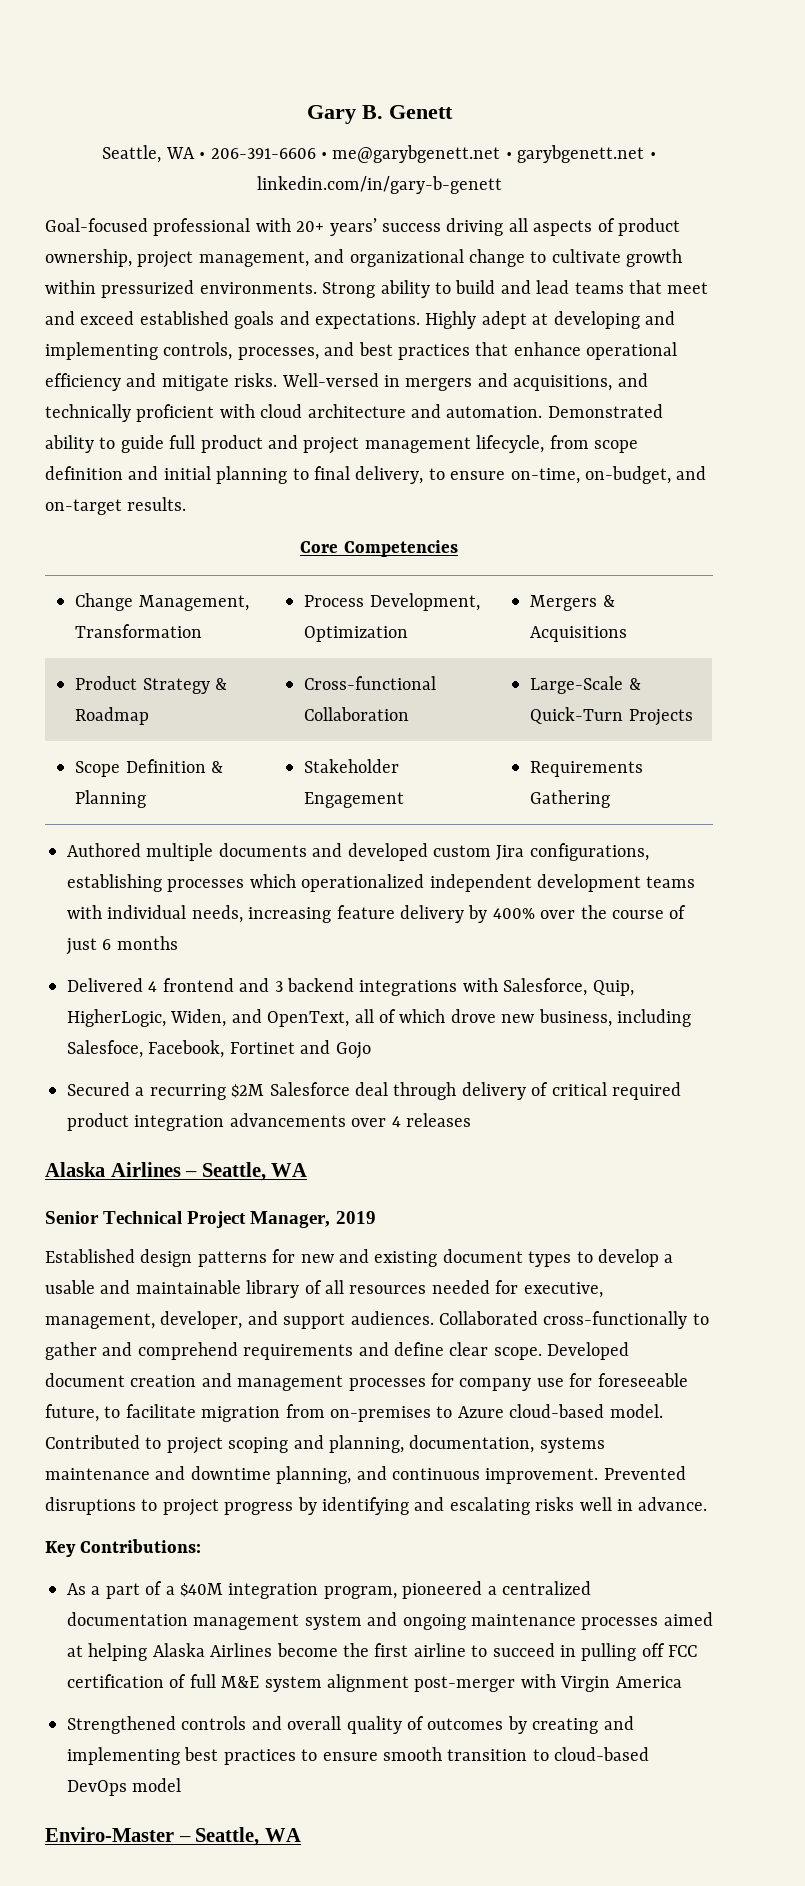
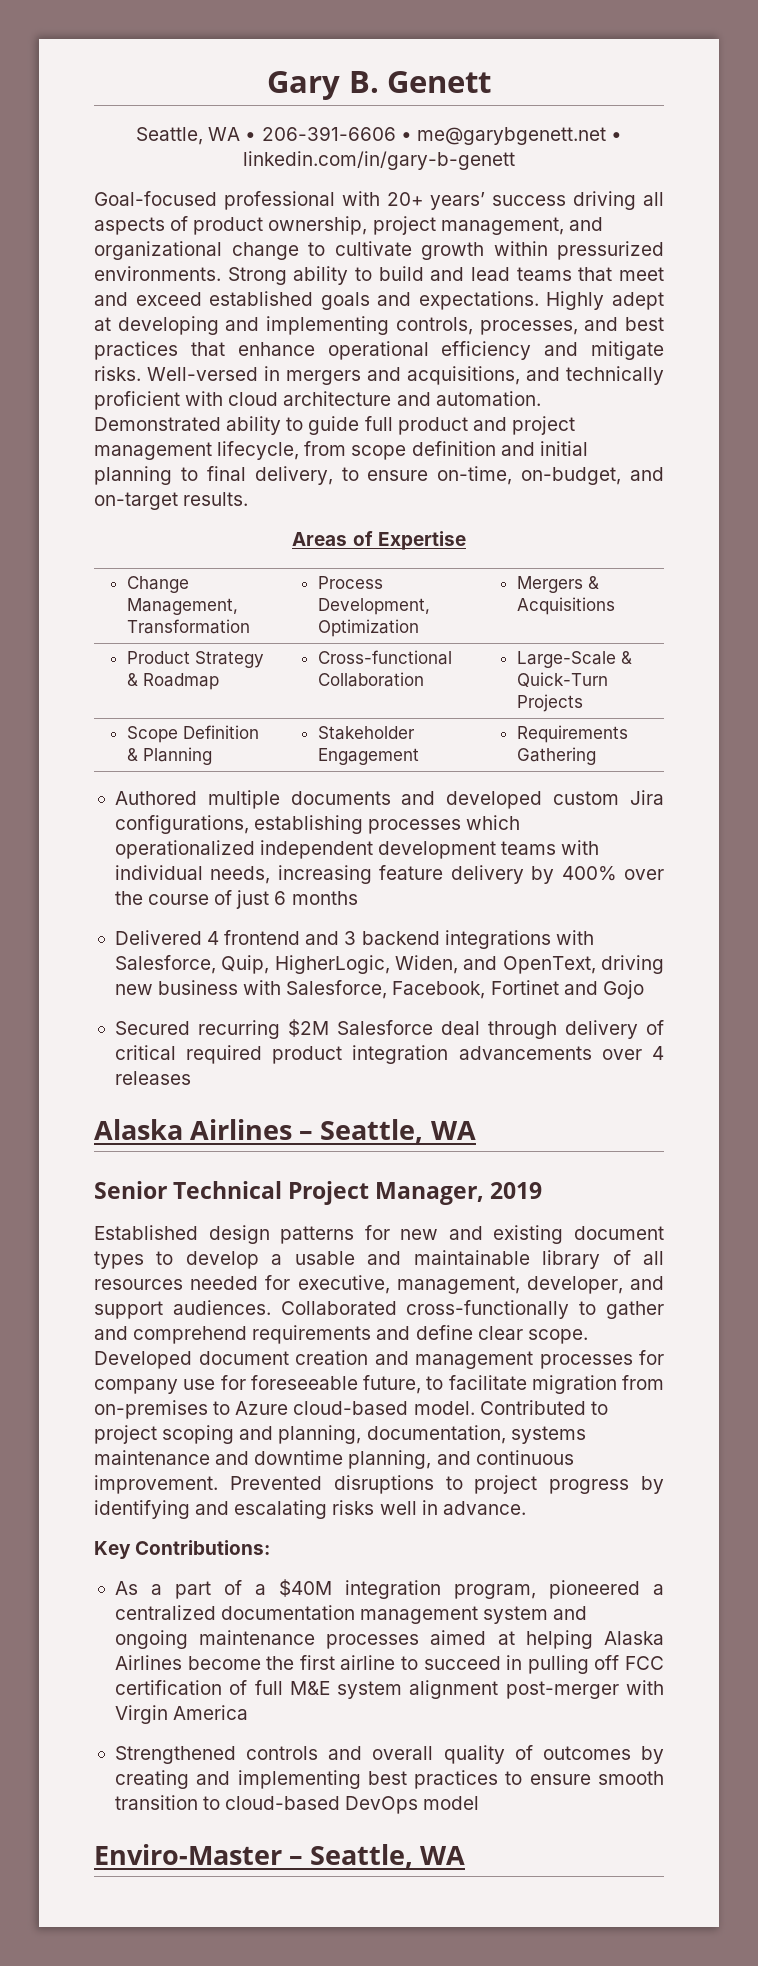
- Seattle, WA • 206-391-6606 • me@garybgenett.net • garybgenett.net • linkedin.com/in/gary-b-genett
+ Seattle, WA • 206-391-6606 • me@garybgenett.net • linkedin.com/in/gary-b-genett
- Core Competencies
+ Areas of Expertise
- Delivered 4 frontend and 3 backend integrations with Salesforce, Quip, HigherLogic, Widen, and OpenText, all of which drove new business, including Salesfoce, Facebook, Fortinet and Gojo
+ Delivered 4 frontend and 3 backend integrations with Salesforce, Quip, HigherLogic, Widen, and OpenText, driving new business with Salesforce, Facebook, Fortinet and Gojo
- Secured a recurring $2M Salesforce deal through delivery of critical required product integration advancements over 4 releases
+ Secured recurring $2M Salesforce deal through delivery of critical required product integration advancements over 4 releases

